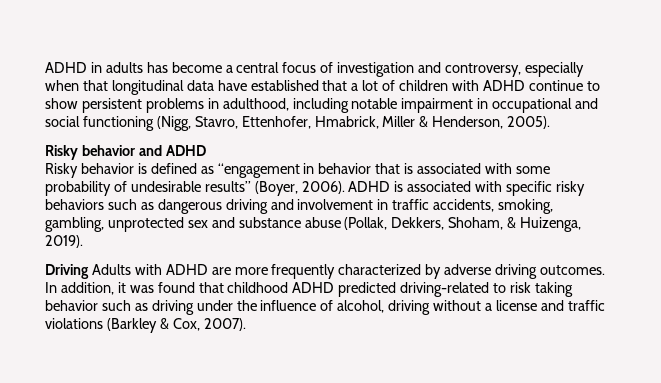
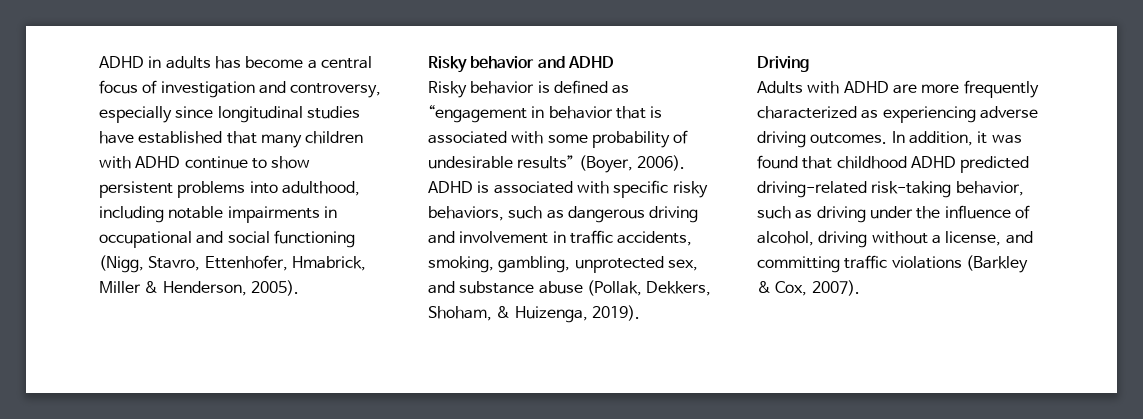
- ADHD in adults has become a central focus of investigation and controversy, especially when that longitudinal data have established that a lot of children with ADHD continue to show persistent problems in adulthood, including notable impairment in occupational and social functioning (Nigg, Stavro, Ettenhofer, Hmabrick, Miller & Henderson, 2005).
+ ADHD in adults has become a central focus of investigation and controversy, especially since longitudinal studies have established that many children with ADHD continue to show persistent problems into adulthood, including notable impairments in occupational and social functioning (Nigg, Stavro, Ettenhofer, Hmabrick, Miller & Henderson, 2005).
- ADHD is associated with specific risky behaviors such as dangerous driving and involvement in traffic accidents, smoking, gambling, unprotected sex and substance abuse (Pollak, Dekkers, Shoham, & Huizenga, 2019).
+ ADHD is associated with specific risky behaviors, such as dangerous driving and involvement in traffic accidents, smoking, gambling, unprotected sex, and substance abuse (Pollak, Dekkers, Shoham, & Huizenga, 2019).
- Driving Adults with ADHD are more frequently characterized by adverse driving outcomes.
+ Driving
+ Adults with ADHD are more frequently characterized as experiencing adverse driving outcomes.
- In addition, it was found that childhood ADHD predicted driving-related to risk taking behavior such as driving under the influence of alcohol, driving without a license and traffic violations (Barkley & Cox, 2007).
+ In addition, it was found that childhood ADHD predicted driving-related risk-taking behavior, such as driving under the influence of alcohol, driving without a license, and committing traffic violations (Barkley & Cox, 2007).

